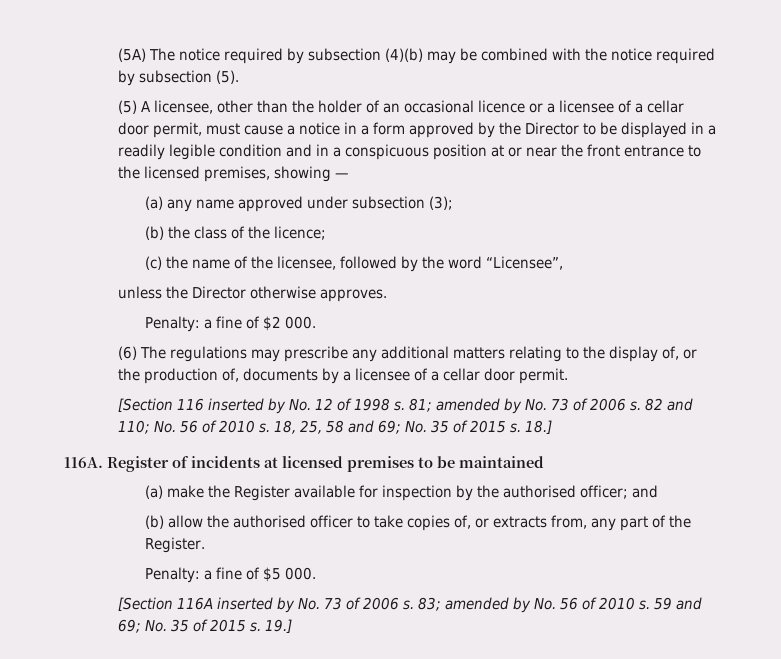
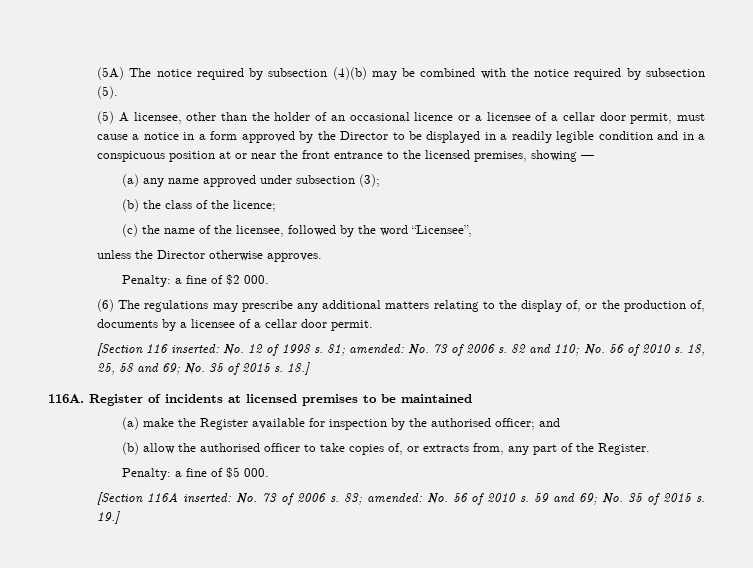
- [Section 116 inserted by No. 12 of 1998 s.
+ [Section 116 inserted: No. 12 of 1998 s.
- 81; amended by No. 73 of 2006 s.
+ 81; amended: No. 73 of 2006 s.
- [Section 116A inserted by No. 73 of 2006 s.
+ [Section 116A inserted: No. 73 of 2006 s.
- 83; amended by No. 56 of 2010 s.
+ 83; amended: No. 56 of 2010 s.

